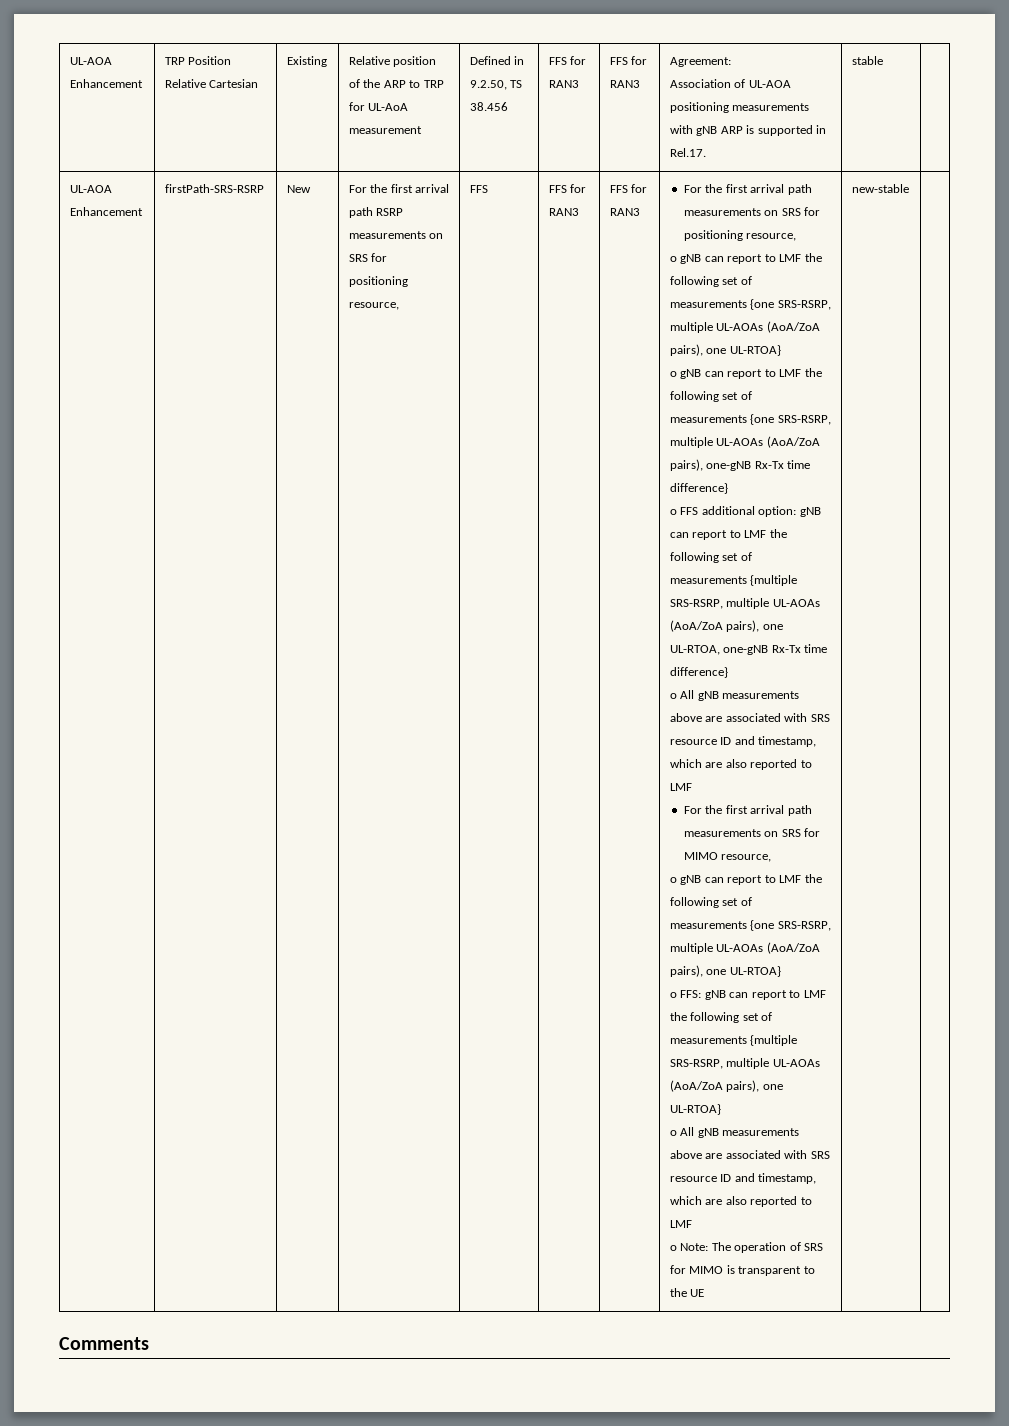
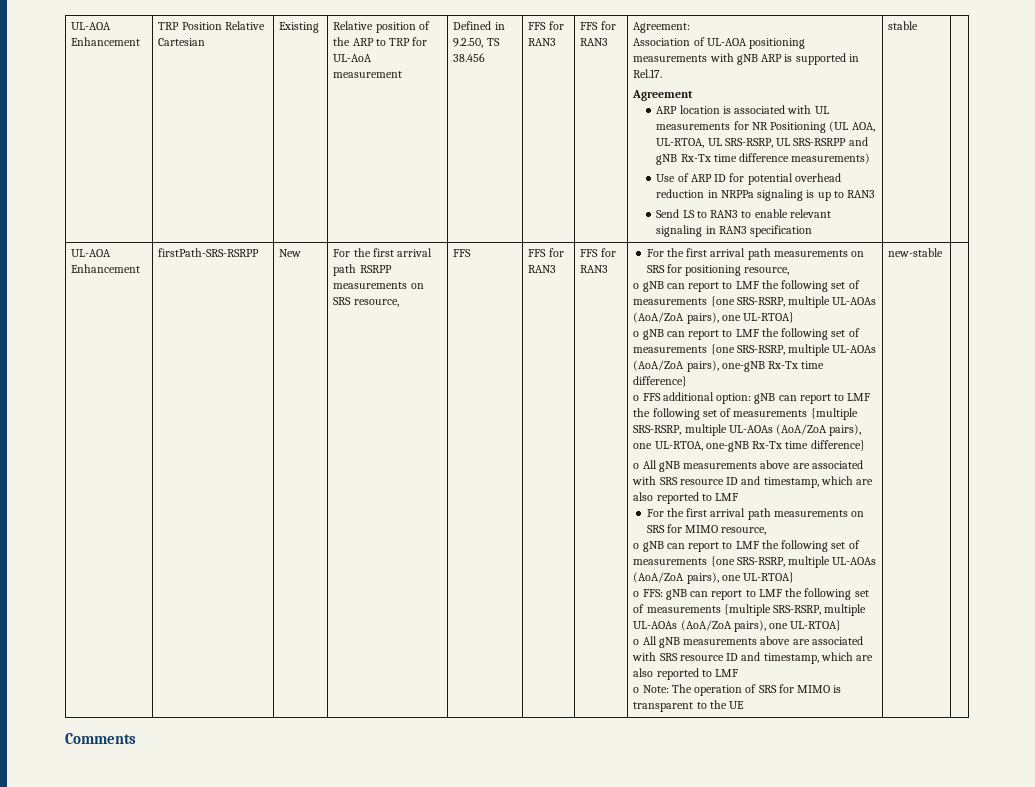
+ Agreement
+ ARP location is associated with UL measurements for NR Positioning (UL AOA, UL-RTOA, UL SRS-RSRP, UL SRS-RSRPP and gNB Rx-Tx time difference measurements)
+ Use of ARP ID for potential overhead reduction in NRPPa signaling is up to RAN3
+ Send LS to RAN3 to enable relevant signaling in RAN3 specification
- firstPath-SRS-RSRP
+ firstPath-SRS-RSRPP
- For the first arrival path RSRP measurements on SRS for positioning resource,
+ For the first arrival path RSRPP measurements on SRS resource,

